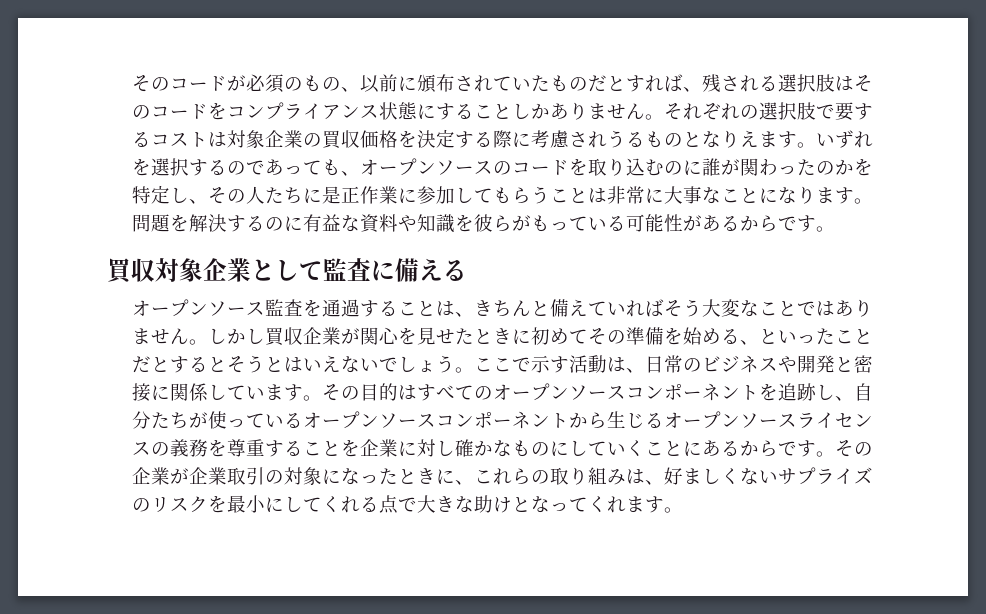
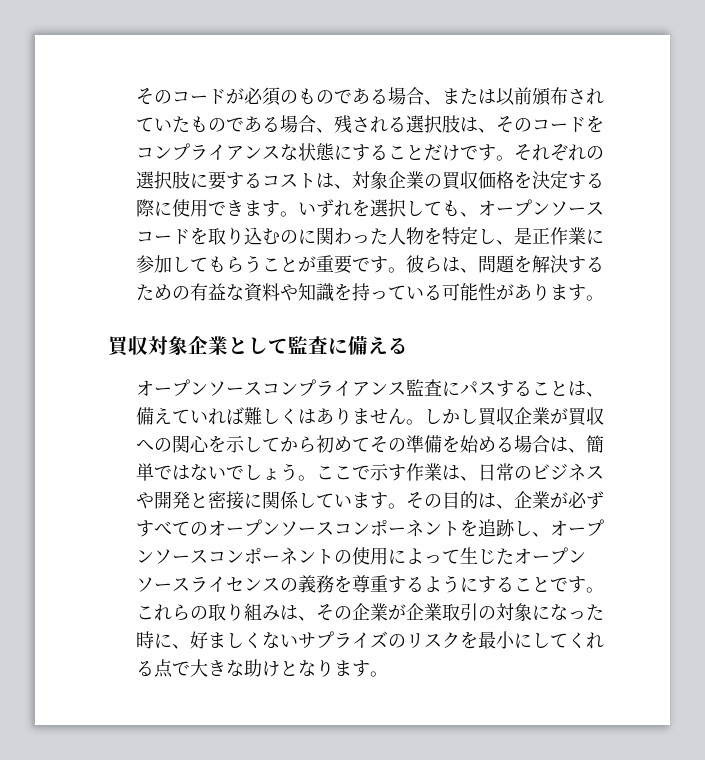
- そのコードが必須のもの、以前に頒布されていたものだとすれば、残される選択肢はそのコードをコンプライアンス状態にすることしかありません。
+ そのコードが必須のものである場合、または以前頒布されていたものである場合、残される選択肢は、そのコードをコンプライアンスな状態にすることだけです。
- それぞれの選択肢で要するコストは対象企業の買収価格を決定する際に考慮されうるものとなりえます。
+ それぞれの選択肢に要するコストは、対象企業の買収価格を決定する際に使用できます。
- いずれを選択するのであっても、オープンソースのコードを取り込むのに誰が関わったのかを特定し、その人たちに是正作業に参加してもらうことは非常に大事なことになります。問題を解決するのに有益な資料や知識を彼らがもっている可能性があるからです。
+ いずれを選択しても、オープンソースコードを取り込むのに関わった人物を特定し、是正作業に参加してもらうことが重要です。彼らは、問題を解決するための有益な資料や知識を持っている可能性があります。
- オープンソース監査を通過することは、きちんと備えていればそう大変なことではありません。
+ オープンソースコンプライアンス監査にパスすることは、備えていれば難しくはありません。
- しかし買収企業が関心を見せたときに初めてその準備を始める、といったことだとするとそうとはいえないでしょう。
+ しかし買収企業が買収への関心を示してから初めてその準備を始める場合は、簡単ではないでしょう。
- ここで示す活動は、日常のビジネスや開発と密接に関係しています。
+ ここで示す作業は、日常のビジネスや開発と密接に関係しています。
- その目的はすべてのオープンソースコンポーネントを追跡し、自分たちが使っているオープンソースコンポーネントから生じるオープンソースライセンスの義務を尊重することを企業に対し確かなものにしていくことにあるからです。その企業が企業取引の対象になったときに、これらの取り組みは、好ましくないサプライズのリスクを最小にしてくれる点で大きな助けとなってくれます。
+ その目的は、企業が必ずすべてのオープンソースコンポーネントを追跡し、オープンソースコンポーネントの使用によって生じたオープンソースライセンスの義務を尊重するようにすることです。これらの取り組みは、その企業が企業取引の対象になった時に、好ましくないサプライズのリスクを最小にしてくれる点で大きな助けとなります。

